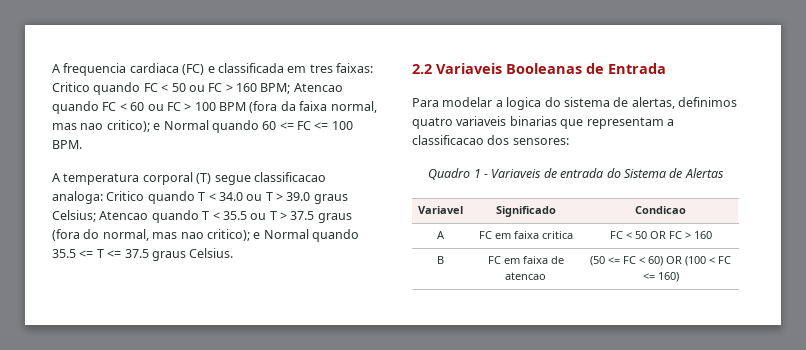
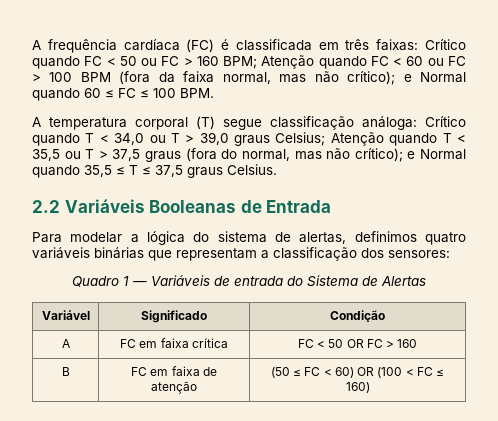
- A frequencia cardiaca (FC) e classificada em tres faixas: Critico quando FC < 50 ou FC > 160 BPM; Atencao quando FC < 60 ou FC > 100 BPM (fora da faixa normal, mas nao critico); e Normal quando 60 <= FC <= 100 BPM.
+ A frequência cardíaca (FC) é classificada em três faixas: Crítico quando FC < 50 ou FC > 160 BPM; Atenção quando FC < 60 ou FC > 100 BPM (fora da faixa normal, mas não crítico); e Normal quando 60 ≤ FC ≤ 100 BPM.
- A temperatura corporal (T) segue classificacao analoga: Critico quando T < 34.0 ou T > 39.0 graus Celsius; Atencao quando T < 35.5 ou T > 37.5 graus (fora do normal, mas nao critico); e Normal quando 35.5 <= T <= 37.5 graus Celsius.
+ A temperatura corporal (T) segue classificação análoga: Crítico quando T < 34,0 ou T > 39,0 graus Celsius; Atenção quando T < 35,5 ou T > 37,5 graus (fora do normal, mas não crítico); e Normal quando 35,5 ≤ T ≤ 37,5 graus Celsius.
- 2.2 Variaveis Booleanas de Entrada
+ 2.2 Variáveis Booleanas de Entrada
- Para modelar a logica do sistema de alertas, definimos quatro variaveis binarias que representam a classificacao dos sensores:
+ Para modelar a lógica do sistema de alertas, definimos quatro variáveis binárias que representam a classificação dos sensores:
- Quadro 1 - Variaveis de entrada do Sistema de Alertas
+ Quadro 1 — Variáveis de entrada do Sistema de Alertas
- Variavel | Significado | Condicao
+ Variável | Significado | Condição
- A | FC em faixa critica | FC < 50 OR FC > 160
+ A | FC em faixa crítica | FC < 50 OR FC > 160
- B | FC em faixa de atencao | (50 <= FC < 60) OR (100 < FC <= 160)
+ B | FC em faixa de atenção | (50 ≤ FC < 60) OR (100 < FC ≤ 160)

